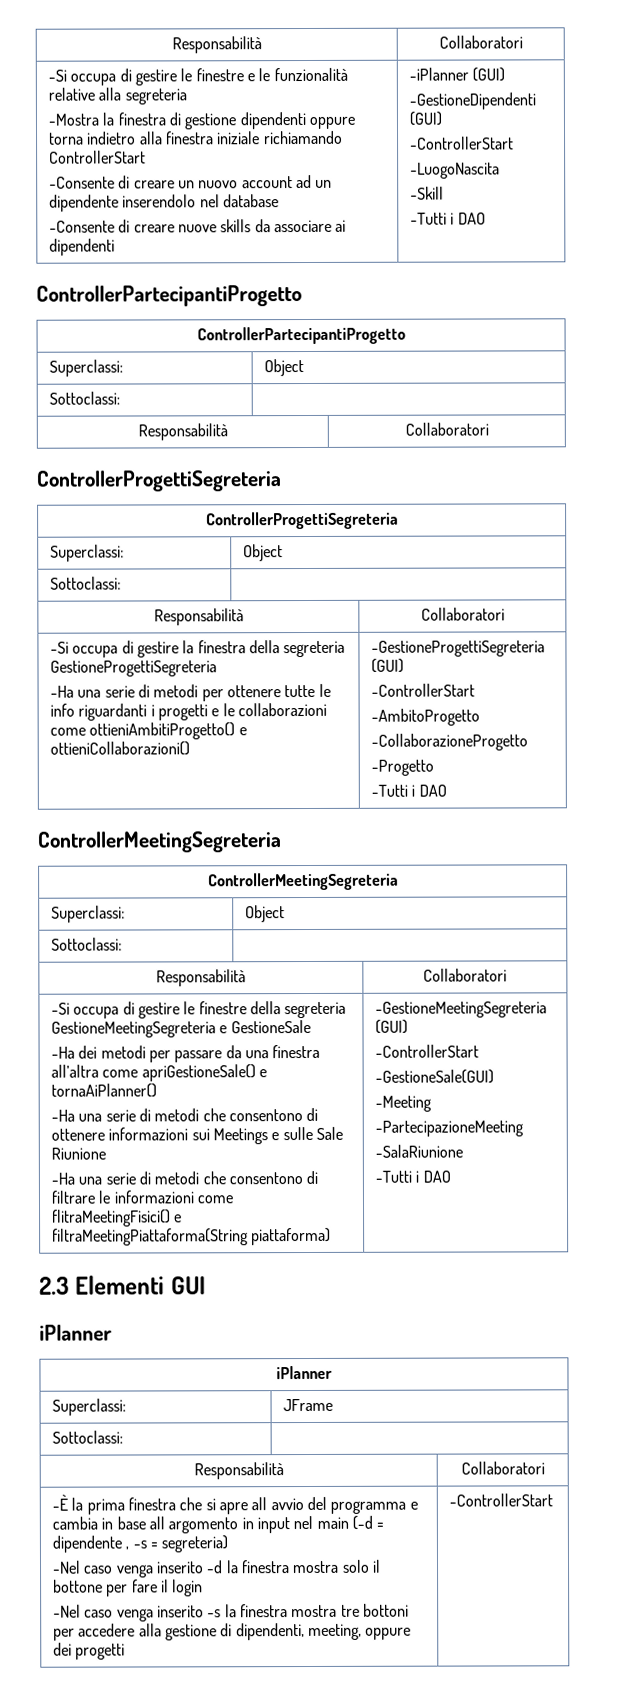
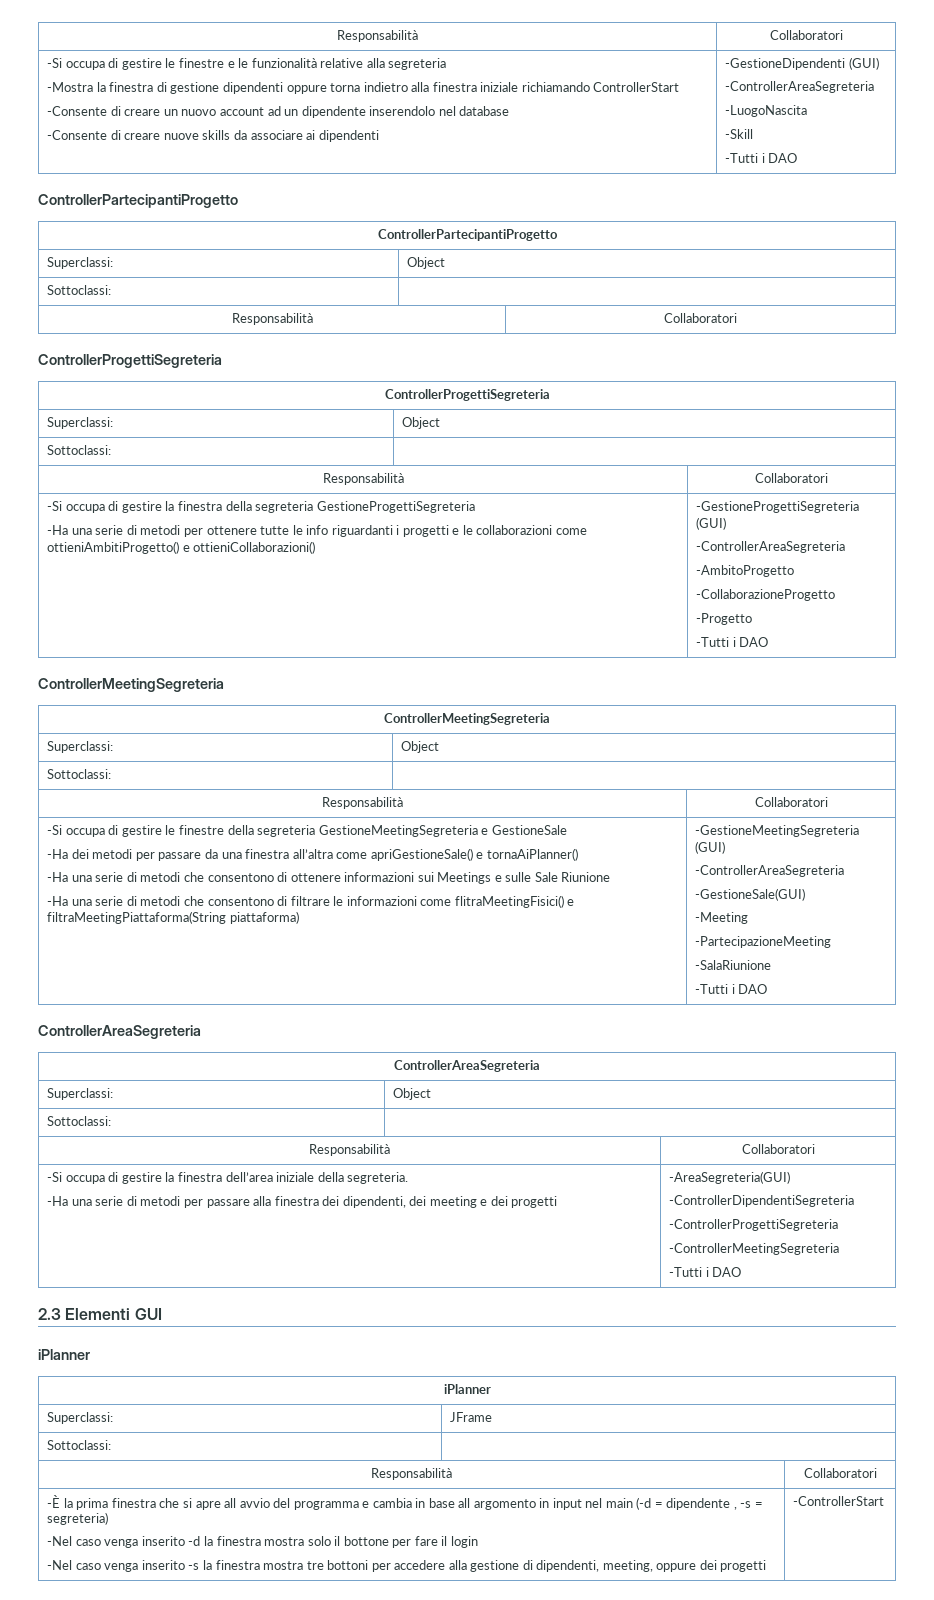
- -iPlanner (GUI)
  -GestioneDipendenti (GUI)
- -ControllerStart
+ -ControllerAreaSegreteria
  -Si occupa di gestire la finestra della segreteria GestioneProgettiSegreteria
  -Ha una serie di metodi per ottenere tutte le info riguardanti i progetti e le collaborazioni come ottieniAmbitiProgetto() e ottieniCollaborazioni() | -GestioneProgettiSegreteria (GUI)
- -ControllerStart
+ -ControllerAreaSegreteria
  -GestioneMeetingSegreteria (GUI)
- -ControllerStart
+ -ControllerAreaSegreteria
  -SalaRiunione
+ -Tutti i DAO
+ ControllerAreaSegreteria
+ ControllerAreaSegreteria
+ Superclassi: | Object
+ Sottoclassi: |
+ Responsabilità | Collaboratori
+ -Si occupa di gestire la finestra dell’area iniziale della segreteria.
+ -Ha una serie di metodi per passare alla finestra dei dipendenti, dei meeting e dei progetti | -AreaSegreteria(GUI)
+ -ControllerDipendentiSegreteria
+ -ControllerProgettiSegreteria
+ -ControllerMeetingSegreteria

